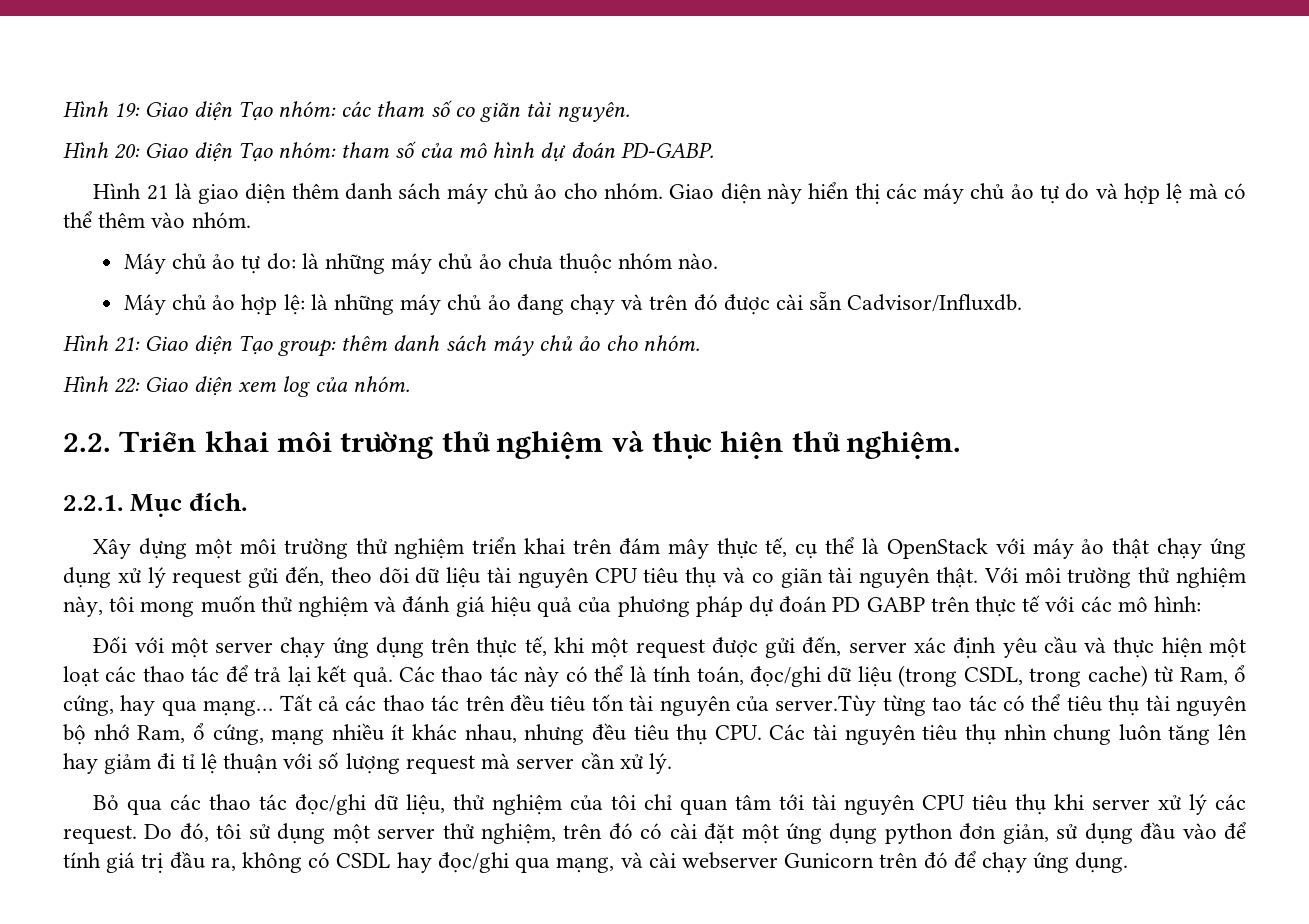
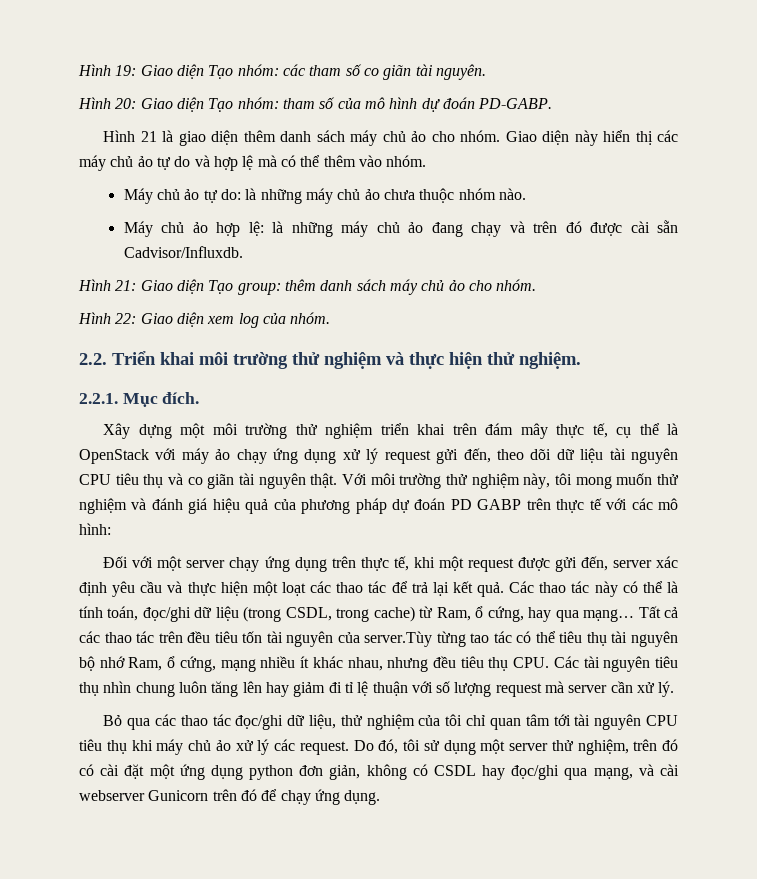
- Xây dựng một môi trường thử nghiệm triển khai trên đám mây thực tế, cụ thể là OpenStack với máy ảo thật chạy ứng dụng xử lý request gửi đến, theo dõi dữ liệu tài nguyên CPU tiêu thụ và co giãn tài nguyên thật.
+ Xây dựng một môi trường thử nghiệm triển khai trên đám mây thực tế, cụ thể là OpenStack với máy ảo chạy ứng dụng xử lý request gửi đến, theo dõi dữ liệu tài nguyên CPU tiêu thụ và co giãn tài nguyên thật.
- Bỏ qua các thao tác đọc/ghi dữ liệu, thử nghiệm của tôi chỉ quan tâm tới tài nguyên CPU tiêu thụ khi server xử lý các request.
+ Bỏ qua các thao tác đọc/ghi dữ liệu, thử nghiệm của tôi chỉ quan tâm tới tài nguyên CPU tiêu thụ khi máy chủ ảo xử lý các request.
- Do đó, tôi sử dụng một server thử nghiệm, trên đó có cài đặt một ứng dụng python đơn giản, sử dụng đầu vào để tính giá trị đầu ra, không có CSDL hay đọc/ghi qua mạng, và cài webserver Gunicorn trên đó để chạy ứng dụng.
+ Do đó, tôi sử dụng một server thử nghiệm, trên đó có cài đặt một ứng dụng python đơn giản, không có CSDL hay đọc/ghi qua mạng, và cài webserver Gunicorn trên đó để chạy ứng dụng.

